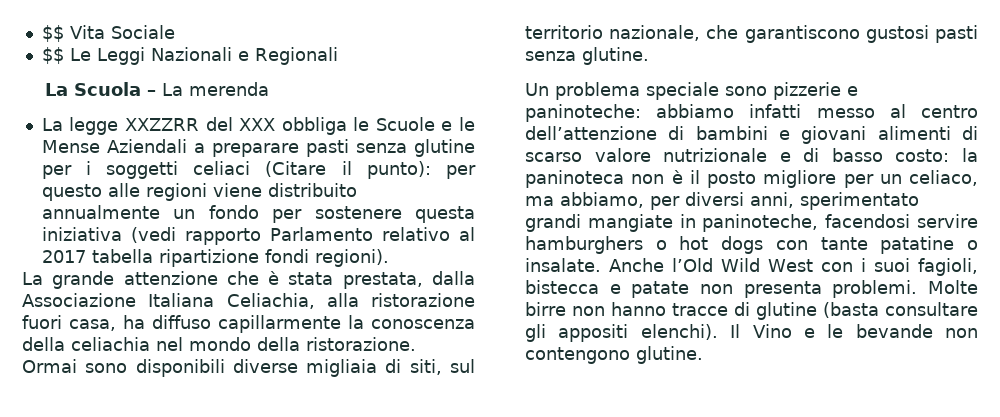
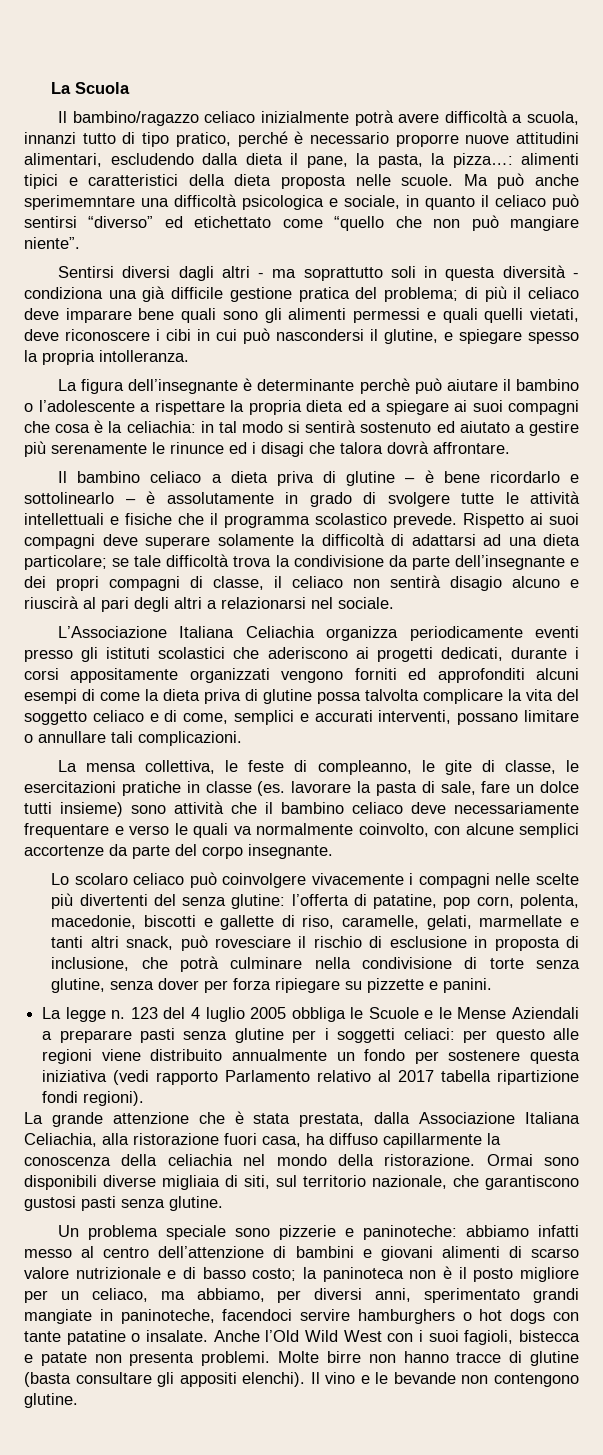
- $$ Vita Sociale
- $$ Le Leggi Nazionali e Regionali
- La Scuola – La merenda
- La legge XXZZRR del XXX obbliga le Scuole e le Mense Aziendali a preparare pasti senza glutine per i soggetti celiaci (Citare il punto): per questo alle regioni viene distribuito annualmente un fondo per sostenere questa iniziativa (vedi rapporto Parlamento relativo al 2017 tabella ripartizione fondi regioni).
+ La Scuola
+ Il bambino/ragazzo celiaco inizialmente potrà avere difficoltà a scuola, innanzi tutto di tipo pratico, perché è necessario proporre nuove attitudini alimentari, escludendo dalla dieta il pane, la pasta, la pizza…: alimenti tipici e caratteristici della dieta proposta nelle scuole. Ma può anche sperimemntare una difficoltà psicologica e sociale, in quanto il celiaco può sentirsi “diverso” ed etichettato come “quello che non può mangiare niente”.
+ Sentirsi diversi dagli altri - ma soprattutto soli in questa diversità - condiziona una già difficile gestione pratica del problema; di più il celiaco deve imparare bene quali sono gli alimenti permessi e quali quelli vietati, deve riconoscere i cibi in cui può nascondersi il glutine, e spiegare spesso la propria intolleranza.
+ La figura dell’insegnante è determinante perchè può aiutare il bambino o l’adolescente a rispettare la propria dieta ed a spiegare ai suoi compagni che cosa è la celiachia: in tal modo si sentirà sostenuto ed aiutato a gestire più serenamente le rinunce ed i disagi che talora dovrà affrontare.
+ Il bambino celiaco a dieta priva di glutine – è bene ricordarlo e sottolinearlo – è assolutamente in grado di svolgere tutte le attività intellettuali e fisiche che il programma scolastico prevede. Rispetto ai suoi compagni deve superare solamente la difficoltà di adattarsi ad una dieta particolare; se tale difficoltà trova la condivisione da parte dell’insegnante e dei propri compagni di classe, il celiaco non sentirà disagio alcuno e riuscirà al pari degli altri a relazionarsi nel sociale.
+ L’Associazione Italiana Celiachia organizza periodicamente eventi presso gli istituti scolastici che aderiscono ai progetti dedicati, durante i corsi appositamente organizzati vengono forniti ed approfonditi alcuni esempi di come la dieta priva di glutine possa talvolta complicare la vita del soggetto celiaco e di come, semplici e accurati interventi, possano limitare o annullare tali complicazioni.
+ La mensa collettiva, le feste di compleanno, le gite di classe, le esercitazioni pratiche in classe (es. lavorare la pasta di sale, fare un dolce tutti insieme) sono attività che il bambino celiaco deve necessariamente frequentare e verso le quali va normalmente coinvolto, con alcune semplici accortenze da parte del corpo insegnante.
+ Lo scolaro celiaco può coinvolgere vivacemente i compagni nelle scelte più divertenti del senza glutine: l’offerta di patatine, pop corn, polenta, macedonie, biscotti e gallette di riso, caramelle, gelati, marmellate e tanti altri snack, può rovesciare il rischio di esclusione in proposta di inclusione, che potrà culminare nella condivisione di torte senza glutine, senza dover per forza ripiegare su pizzette e panini.
+ La legge n. 123 del 4 luglio 2005 obbliga le Scuole e le Mense Aziendali a preparare pasti senza glutine per i soggetti celiaci: per questo alle regioni viene distribuito annualmente un fondo per sostenere questa iniziativa (vedi rapporto Parlamento relativo al 2017 tabella ripartizione fondi regioni).
- Un problema speciale sono pizzerie e paninoteche: abbiamo infatti messo al centro dell’attenzione di bambini e giovani alimenti di scarso valore nutrizionale e di basso costo: la paninoteca non è il posto migliore per un celiaco, ma abbiamo, per diversi anni, sperimentato grandi mangiate in paninoteche, facendosi servire hamburghers o hot dogs con tante patatine o insalate.
+ Un problema speciale sono pizzerie e paninoteche: abbiamo infatti messo al centro dell’attenzione di bambini e giovani alimenti di scarso valore nutrizionale e di basso costo; la paninoteca non è il posto migliore per un celiaco, ma abbiamo, per diversi anni, sperimentato grandi mangiate in paninoteche, facendoci servire hamburghers o hot dogs con tante patatine o insalate.
- Il Vino e le bevande non contengono glutine.
+ Il vino e le bevande non contengono glutine.

